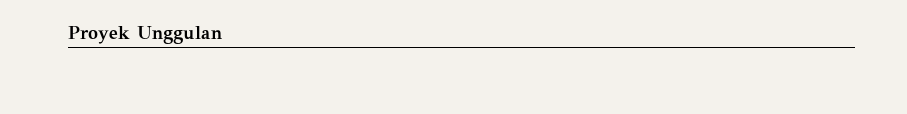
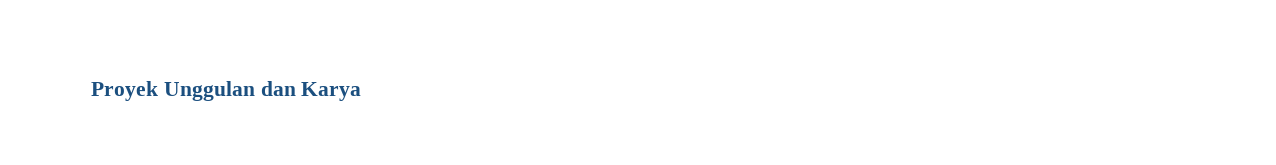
- Proyek Unggulan
+ Proyek Unggulan dan Karya

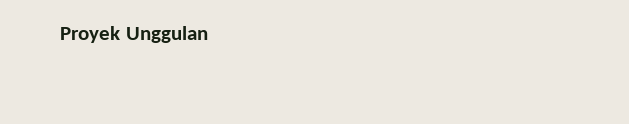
- Proyek Unggulan dan Karya
+ Proyek Unggulan

